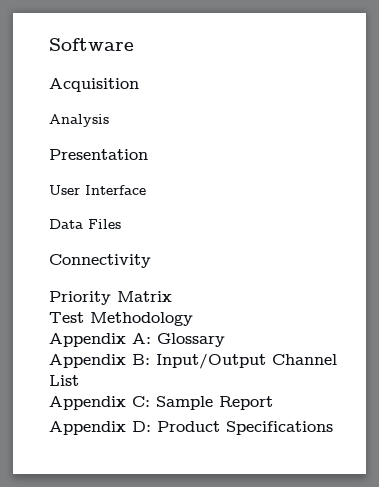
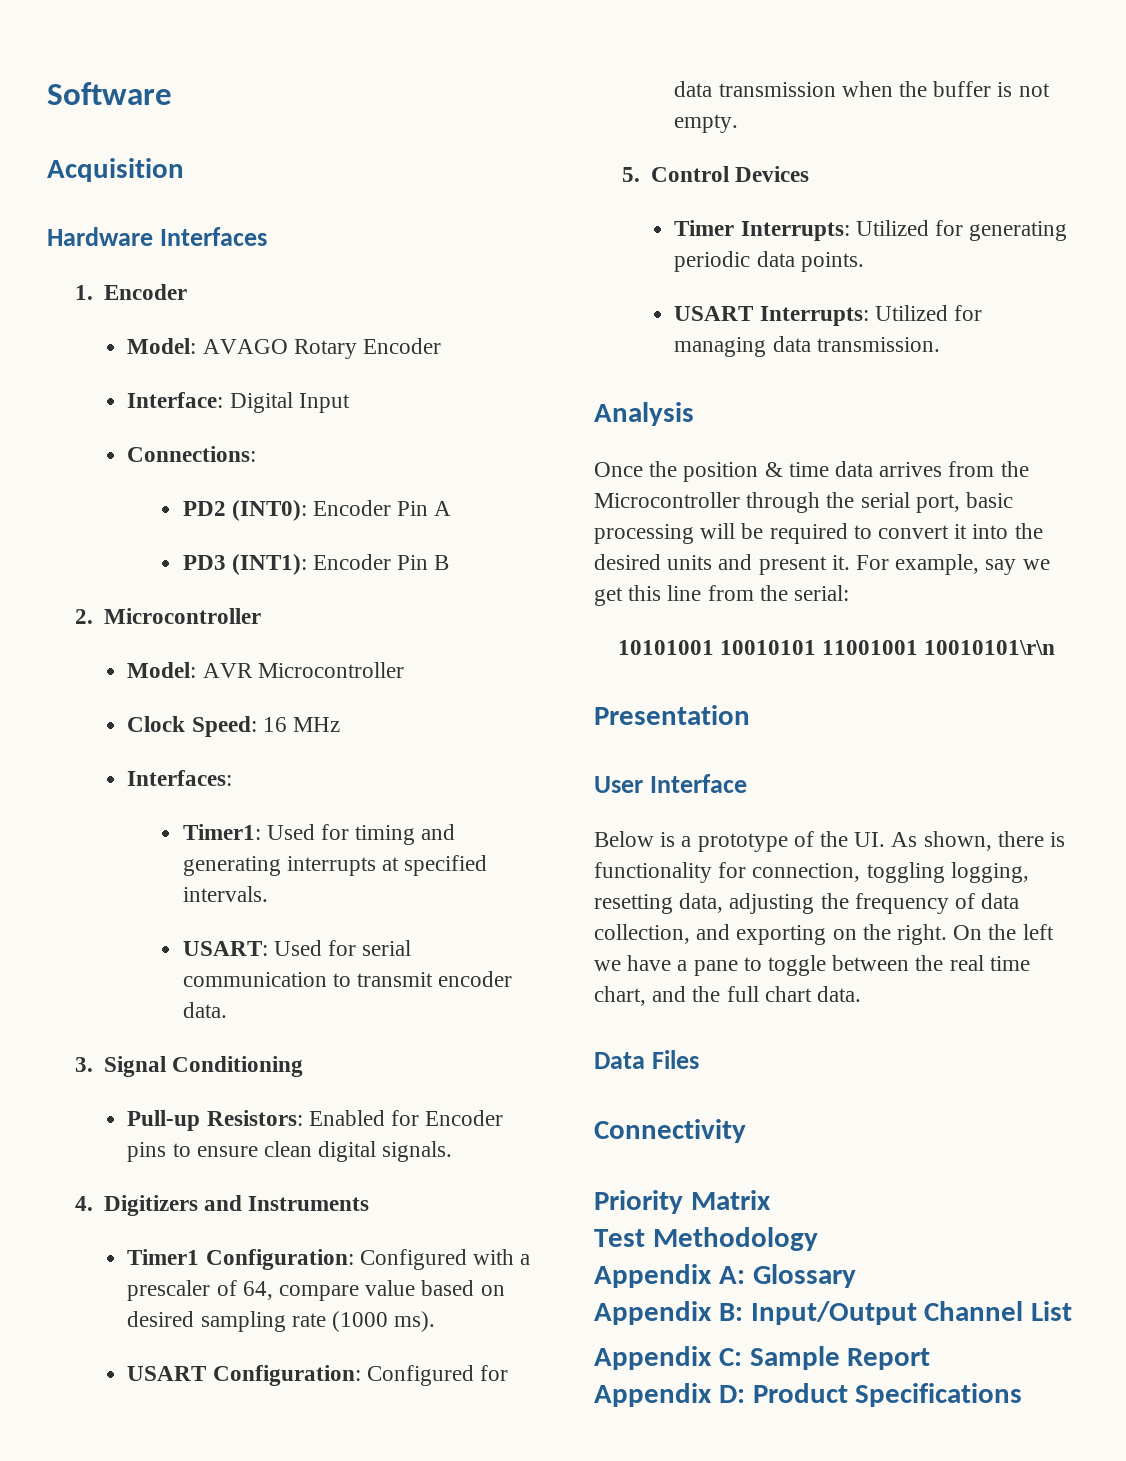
+ Hardware Interfaces
+ 1. Encoder
+ Model: AVAGO Rotary Encoder
+ Interface: Digital Input
+ Connections:
+ PD2 (INT0): Encoder Pin A
+ PD3 (INT1): Encoder Pin B
+ 2. Microcontroller
+ Model: AVR Microcontroller
+ Clock Speed: 16 MHz
+ Interfaces:
+ Timer1: Used for timing and generating interrupts at specified intervals.
+ USART: Used for serial communication to transmit encoder data.
+ 3. Signal Conditioning
+ Pull-up Resistors: Enabled for Encoder pins to ensure clean digital signals.
+ 4. Digitizers and Instruments
+ Timer1 Configuration: Configured with a prescaler of 64, compare value based on desired sampling rate (1000 ms).
+ USART Configuration: Configured for data transmission when the buffer is not empty.
+ 5. Control Devices
+ Timer Interrupts: Utilized for generating periodic data points.
+ USART Interrupts: Utilized for managing data transmission.
  Analysis
+ Once the position & time data arrives from the Microcontroller through the serial port, basic processing will be required to convert it into the desired units and present it. For example, say we get this line from the serial:
+ 10101001 10010101 11001001 10010101\r\n
  Presentation
  User Interface
+ Below is a prototype of the UI. As shown, there is functionality for connection, toggling logging, resetting data, adjusting the frequency of data collection, and exporting on the right. On the left we have a pane to toggle between the real time chart, and the full chart data.

